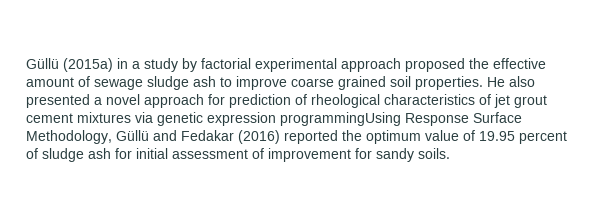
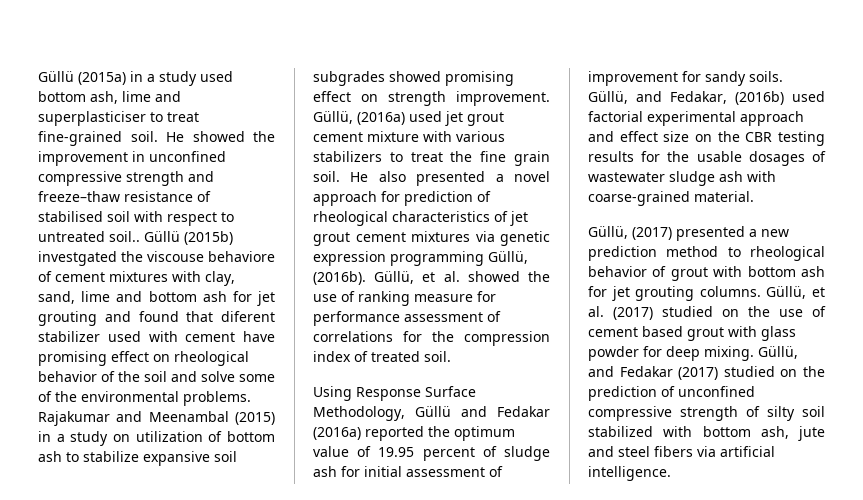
- Güllü (2015a) in a study by factorial experimental approach proposed the effective amount of sewage sludge ash to improve coarse grained soil properties.
+ Güllü (2015a) in a study used bottom ash, lime and superplasticiser to treat fine-grained soil. He showed the improvement in unconfined compressive strength and freeze–thaw resistance of stabilised soil with respect to untreated soil.. Güllü (2015b) investgated the viscouse behaviore of cement mixtures with clay, sand, lime and bottom ash for jet grouting and found that diferent stabilizer used with cement have promising effect on rheological behavior of the soil and solve some of the environmental problems. Rajakumar and Meenambal (2015) in a study on utilization of bottom ash to stabilize expansive soil subgrades showed promising effect on strength improvement. Güllü, (2016a) used jet grout cement mixture with various stabilizers to treat the fine grain soil.
- He also presented a novel approach for prediction of rheological characteristics of jet grout cement mixtures via genetic expression programmingUsing Response Surface Methodology, Güllü and Fedakar (2016) reported the optimum value of 19.95 percent of sludge ash for initial assessment of improvement for sandy soils.
+ He also presented a novel approach for prediction of rheological characteristics of jet grout cement mixtures via genetic expression programming Güllü, (2016b). Güllü, et al. showed the use of ranking measure for performance assessment of correlations for the compression index of treated soil.
+ Using Response Surface Methodology, Güllü and Fedakar (2016a) reported the optimum value of 19.95 percent of sludge ash for initial assessment of improvement for sandy soils.
+ Güllü, and Fedakar, (2016b) used factorial experimental approach and effect size on the CBR testing results for the usable dosages of wastewater sludge ash with coarse-grained material.
+ Güllü, (2017) presented a new prediction method to rheological behavior of grout with bottom ash for jet grouting columns. Güllü, et al. (2017) studied on the use of cement based grout with glass powder for deep mixing. Güllü, and Fedakar (2017) studied on the prediction of unconfined compressive strength of silty soil stabilized with bottom ash, jute and steel fibers via artificial intelligence.

